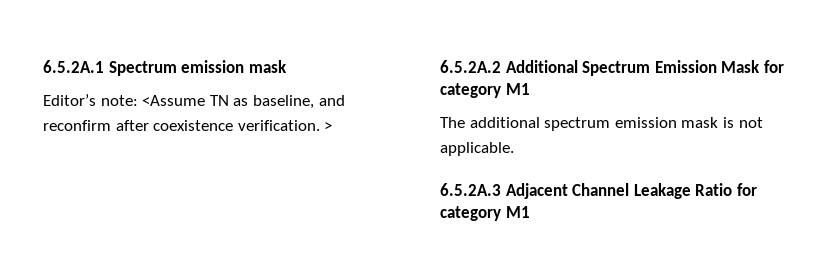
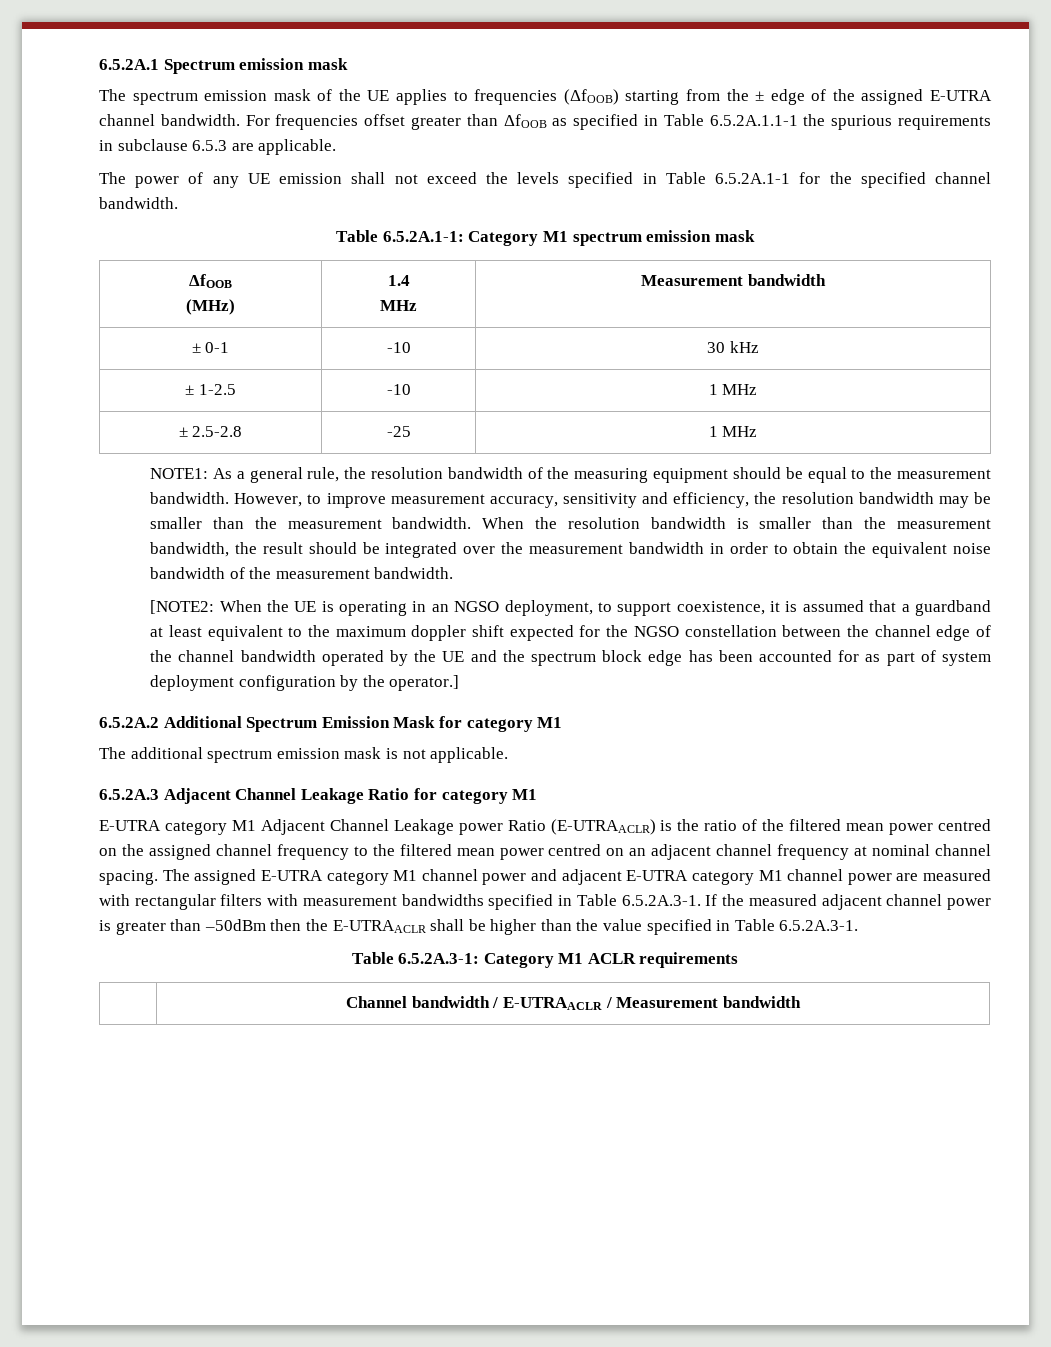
- Editor’s note: <Assume TN as baseline, and reconfirm after coexistence verification. >
+ The spectrum emission mask of the UE applies to frequencies (ΔfOOB) starting from the ± edge of the assigned E-UTRA channel bandwidth. For frequencies offset greater than ΔfOOB as specified in Table 6.5.2A.1.1-1 the spurious requirements in subclause 6.5.3 are applicable.
+ The power of any UE emission shall not exceed the levels specified in Table 6.5.2A.1-1 for the specified channel bandwidth.
+ Table 6.5.2A.1-1: Category M1 spectrum emission mask
+ ΔfOOB
+ (MHz) | 1.4
+ MHz | Measurement bandwidth
+ ± 0-1 | -10 | 30 kHz
+ ± 1-2.5 | -10 | 1 MHz
+ ± 2.5-2.8 | -25 | 1 MHz
+ NOTE1: As a general rule, the resolution bandwidth of the measuring equipment should be equal to the measurement bandwidth. However, to improve measurement accuracy, sensitivity and efficiency, the resolution bandwidth may be smaller than the measurement bandwidth. When the resolution bandwidth is smaller than the measurement bandwidth, the result should be integrated over the measurement bandwidth in order to obtain the equivalent noise bandwidth of the measurement bandwidth.
+ [NOTE2: When the UE is operating in an NGSO deployment, to support coexistence, it is assumed that a guardband at least equivalent to the maximum doppler shift expected for the NGSO constellation between the channel edge of the channel bandwidth operated by the UE and the spectrum block edge has been accounted for as part of system deployment configuration by the operator.]
+ E-UTRA category M1 Adjacent Channel Leakage power Ratio (E-UTRAACLR) is the ratio of the filtered mean power centred on the assigned channel frequency to the filtered mean power centred on an adjacent channel frequency at nominal channel spacing. The assigned E-UTRA category M1 channel power and adjacent E-UTRA category M1 channel power are measured with rectangular filters with measurement bandwidths specified in Table 6.5.2A.3-1. If the measured adjacent channel power is greater than –50dBm then the E-UTRAACLR shall be higher than the value specified in Table 6.5.2A.3-1.
+ Table 6.5.2A.3-1: Category M1 ACLR requirements
+ | Channel bandwidth / E-UTRAACLR / Measurement bandwidth

